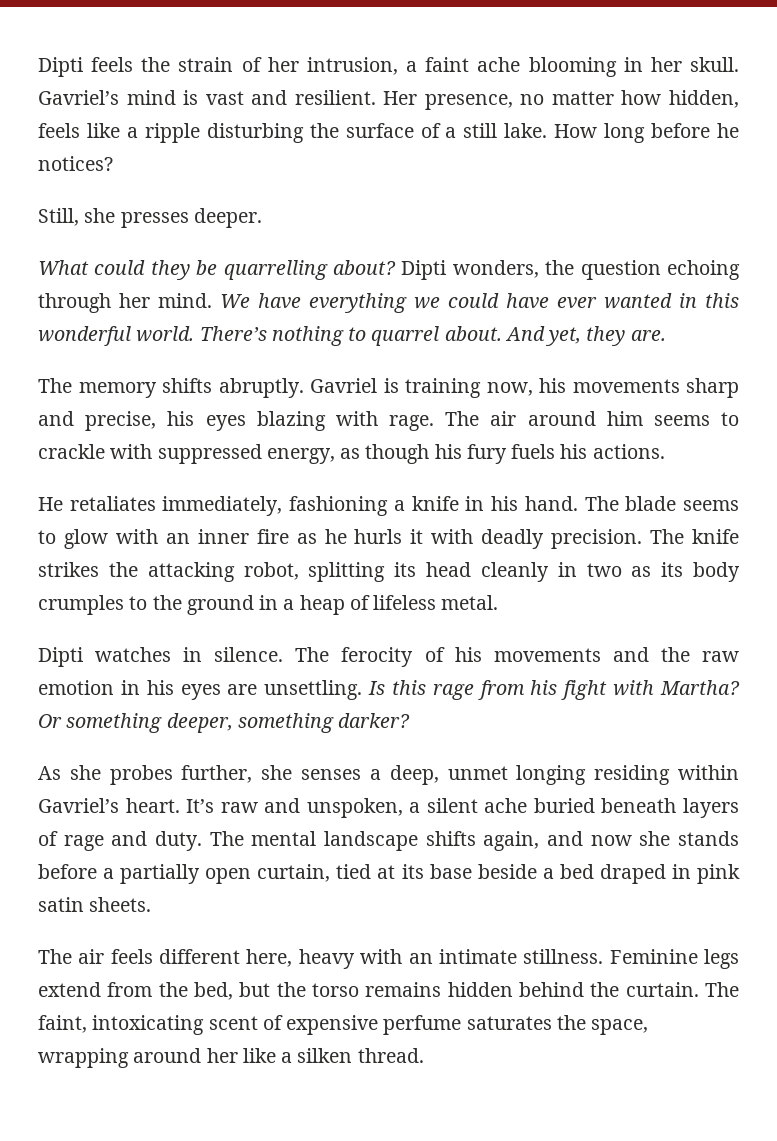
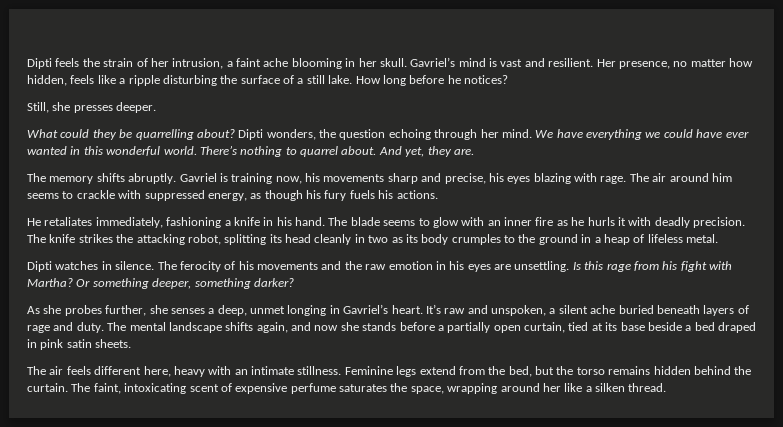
- As she probes further, she senses a deep, unmet longing residing within Gavriel’s heart.
+ As she probes further, she senses a deep, unmet longing in Gavriel’s heart.

